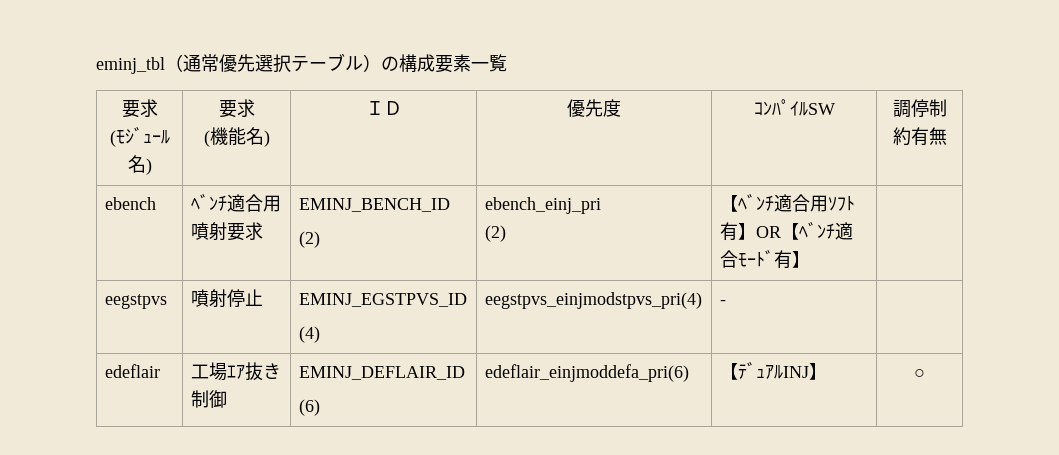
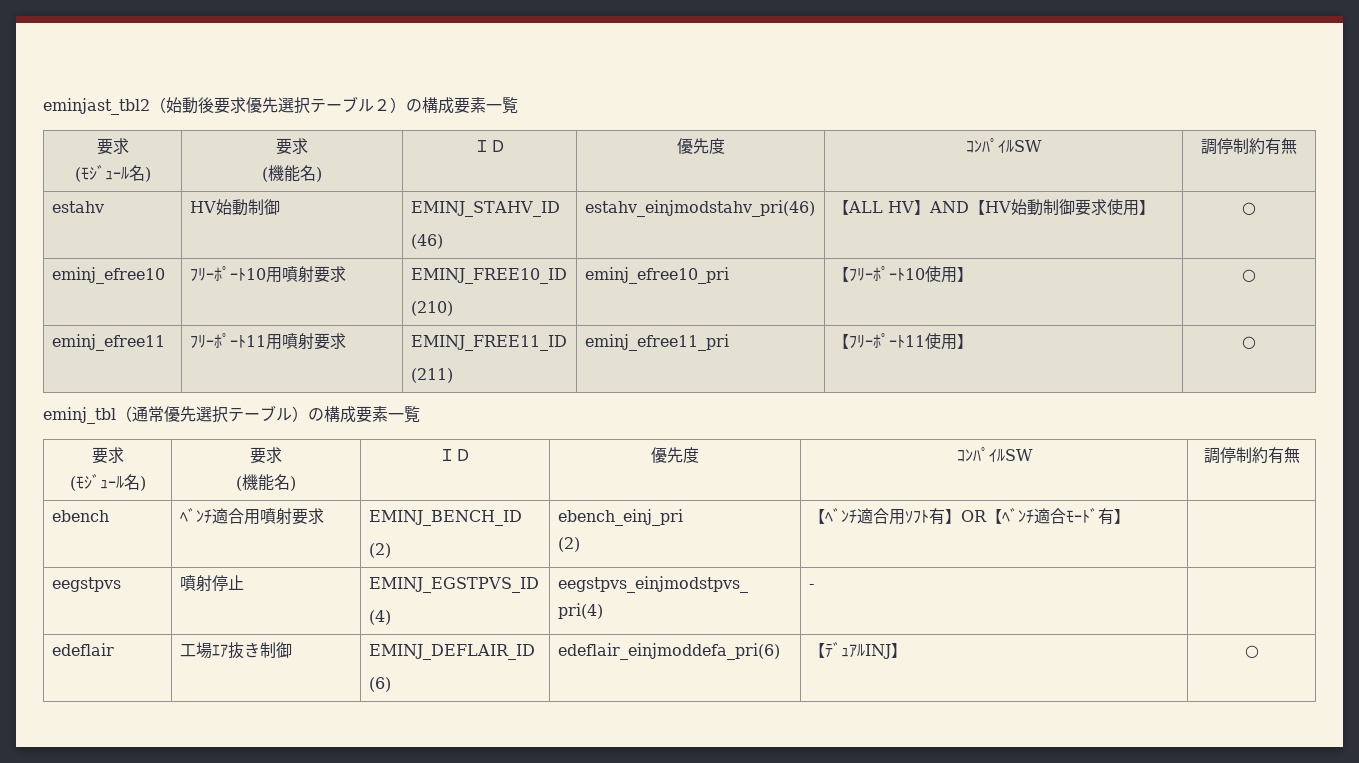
+ eminjast_tbl2（始動後要求優先選択テーブル２）の構成要素一覧
+ 要求
+ (ﾓｼﾞｭｰﾙ名) | 要求
+ (機能名) | ＩＤ | 優先度 | ｺﾝﾊﾟｲﾙSW | 調停制約有無
+ estahv | HV始動制御 | EMINJ_STAHV_ID
+ (46) | estahv_einjmodstahv_pri(46) | 【ALL HV】AND【HV始動制御要求使用】 | ○
+ eminj_efree10 | ﾌﾘｰﾎﾟｰﾄ10用噴射要求 | EMINJ_FREE10_ID
+ (210) | eminj_efree10_pri | 【ﾌﾘｰﾎﾟｰﾄ10使用】 | ○
+ eminj_efree11 | ﾌﾘｰﾎﾟｰﾄ11用噴射要求 | EMINJ_FREE11_ID
+ (211) | eminj_efree11_pri | 【ﾌﾘｰﾎﾟｰﾄ11使用】 | ○

